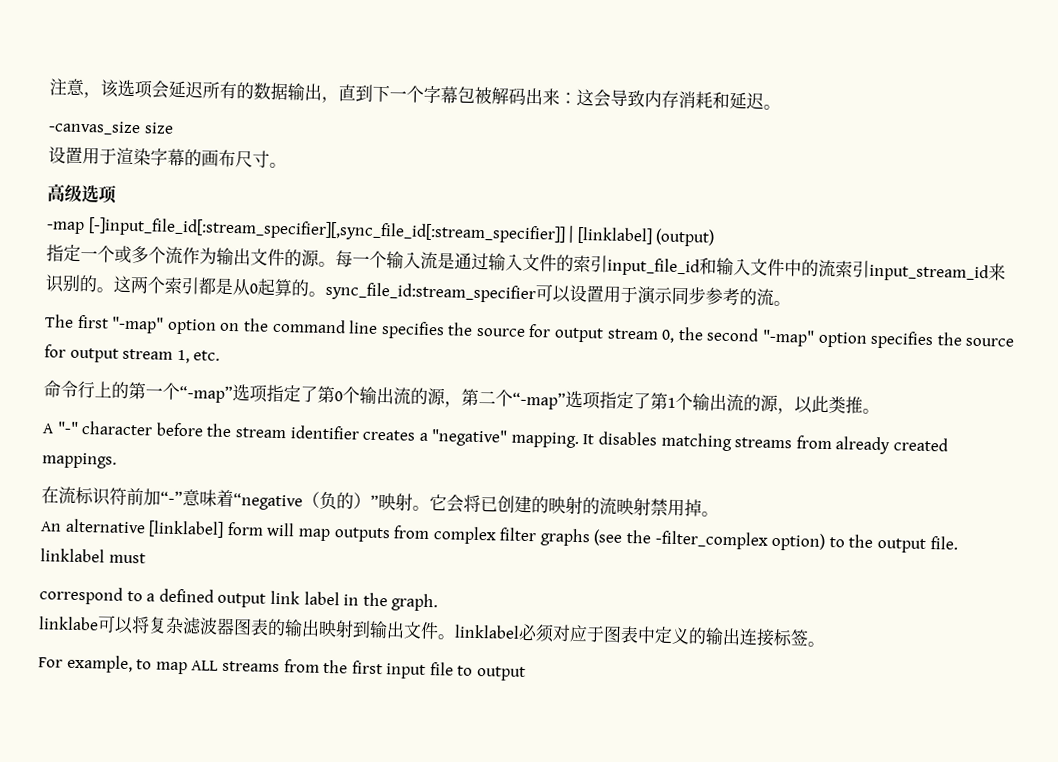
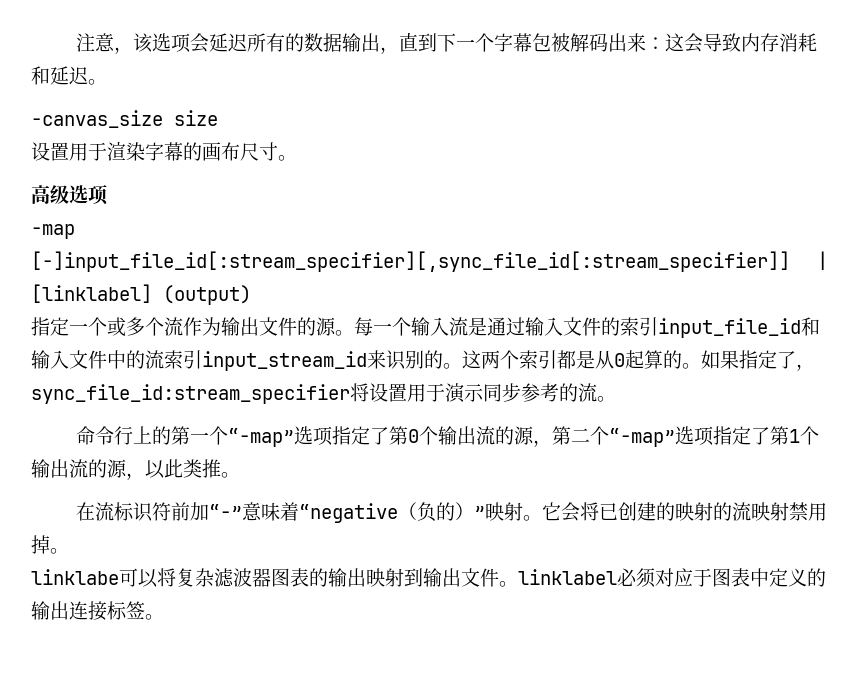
- 这两个索引都是从0起算的。sync_file_id:stream_specifier可以设置用于演示同步参考的流。
+ 这两个索引都是从0起算的。如果指定了，sync_file_id:stream_specifier将设置用于演示同步参考的流。
- The first "-map" option on the command line specifies the source for output stream 0, the second "-map" option specifies the source for output stream 1, etc.
- A "-" character before the stream identifier creates a "negative" mapping. It disables matching streams from already created mappings.
- An alternative [linklabel] form will map outputs from complex filter graphs (see the -filter_complex option) to the output file. linklabel must
- correspond to a defined output link label in the graph.
- For example, to map ALL streams from the first input file to output

